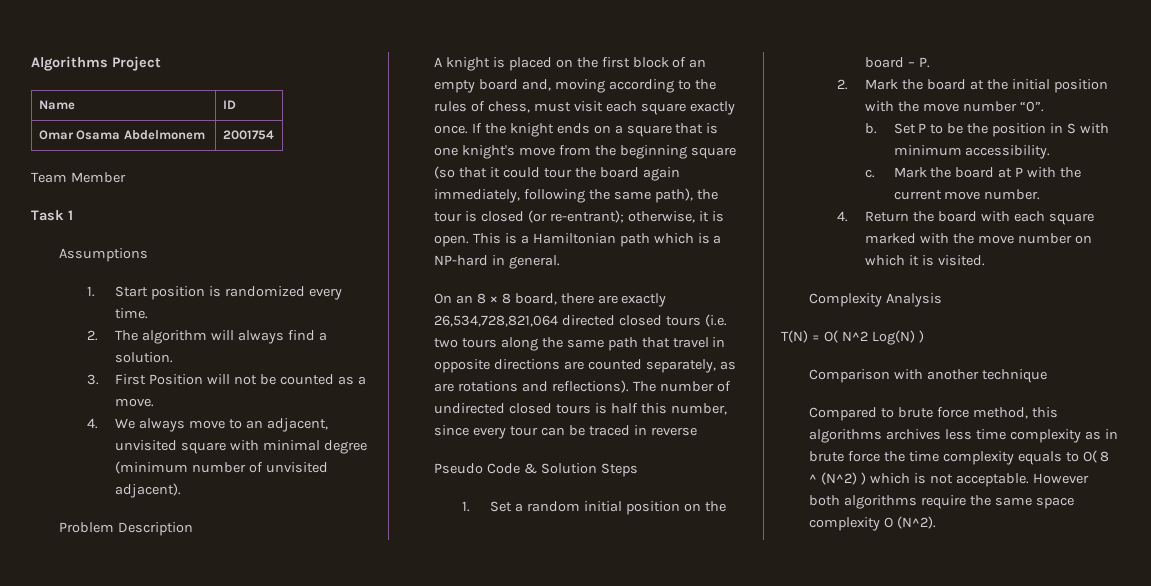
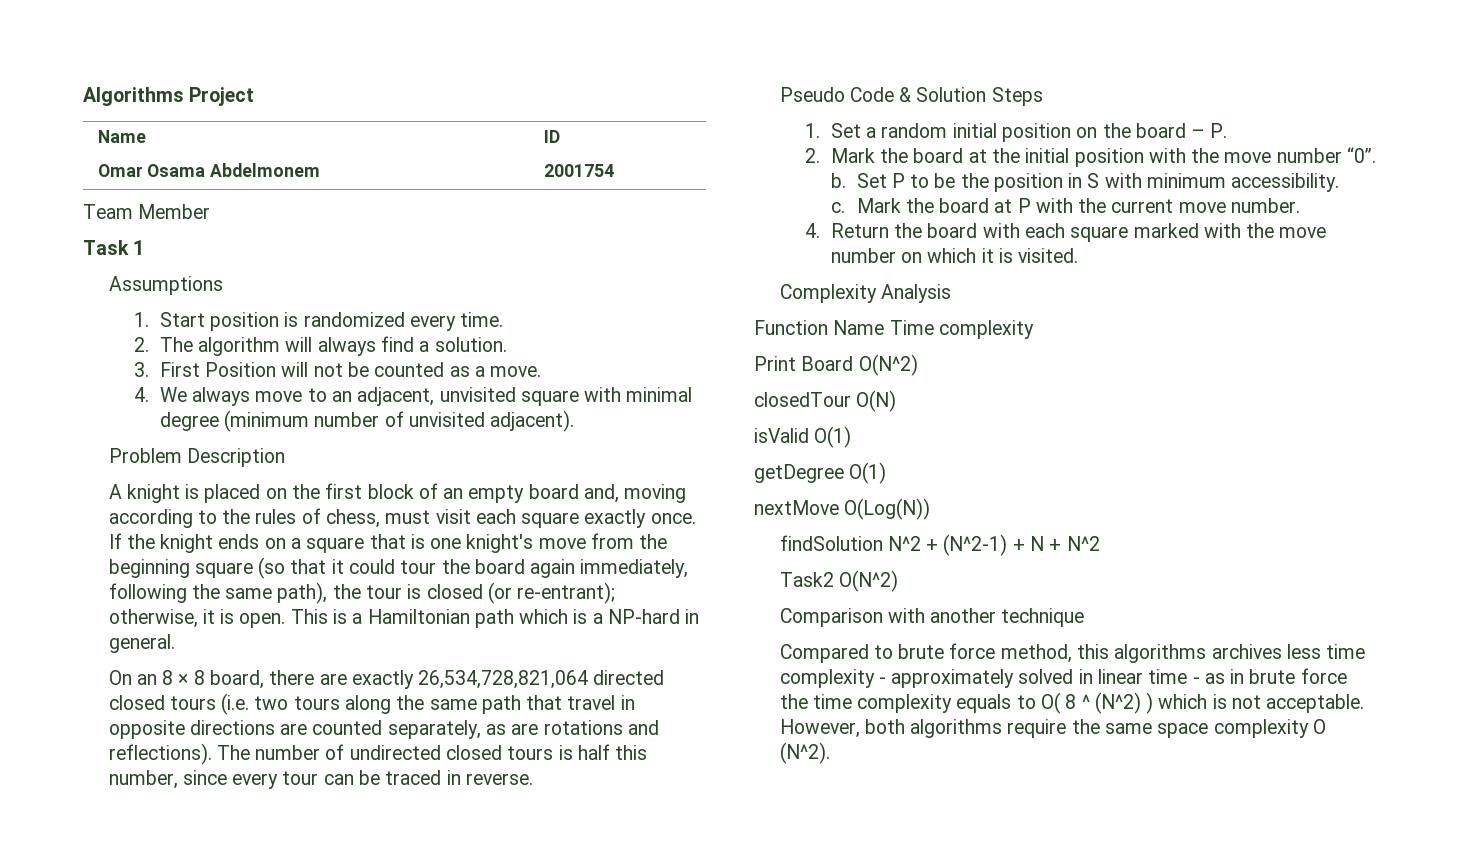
- The number of undirected closed tours is half this number, since every tour can be traced in reverse
+ The number of undirected closed tours is half this number, since every tour can be traced in reverse.
- T(N) = O( N^2 Log(N) )
+ Function Name Time complexity
+ Print Board O(N^2)
+ closedTour O(N)
+ isValid O(1)
+ getDegree O(1)
+ nextMove O(Log(N))
+ findSolution N^2 + (N^2-1) + N + N^2
+ Task2 O(N^2)
- Compared to brute force method, this algorithms archives less time complexity as in brute force the time complexity equals to O( 8 ^ (N^2) ) which is not acceptable.
+ Compared to brute force method, this algorithms archives less time complexity - approximately solved in linear time - as in brute force the time complexity equals to O( 8 ^ (N^2) ) which is not acceptable.
- However both algorithms require the same space complexity O (N^2).
+ However, both algorithms require the same space complexity O (N^2).

